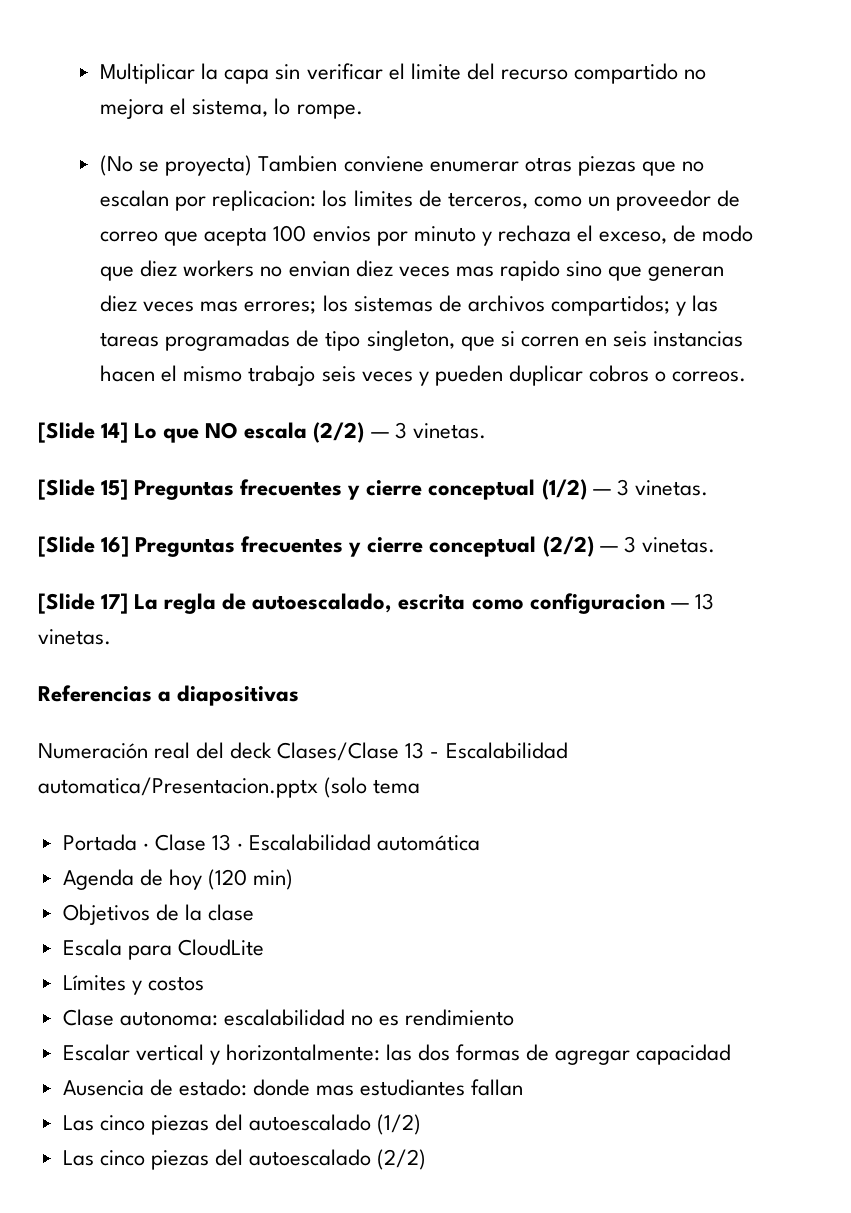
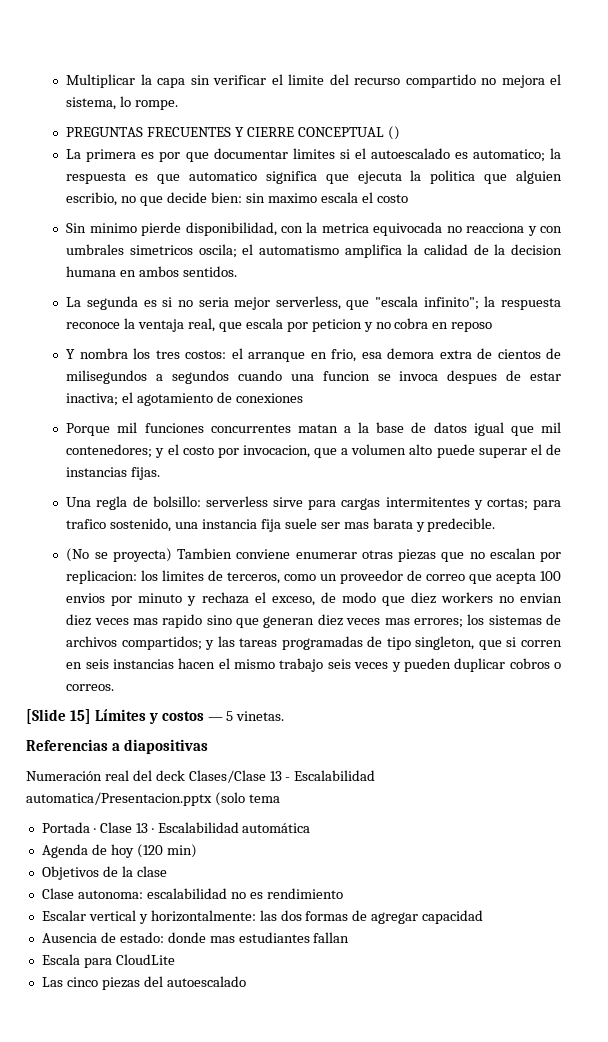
+ PREGUNTAS FRECUENTES Y CIERRE CONCEPTUAL ()
+ La primera es por que documentar limites si el autoescalado es automatico; la respuesta es que automatico significa que ejecuta la politica que alguien escribio, no que decide bien: sin maximo escala el costo
+ Sin minimo pierde disponibilidad, con la metrica equivocada no reacciona y con umbrales simetricos oscila; el automatismo amplifica la calidad de la decision humana en ambos sentidos.
+ La segunda es si no seria mejor serverless, que "escala infinito"; la respuesta reconoce la ventaja real, que escala por peticion y no cobra en reposo
+ Y nombra los tres costos: el arranque en frio, esa demora extra de cientos de milisegundos a segundos cuando una funcion se invoca despues de estar inactiva; el agotamiento de conexiones
+ Porque mil funciones concurrentes matan a la base de datos igual que mil contenedores; y el costo por invocacion, que a volumen alto puede superar el de instancias fijas.
+ Una regla de bolsillo: serverless sirve para cargas intermitentes y cortas; para trafico sostenido, una instancia fija suele ser mas barata y predecible.
- [Slide 14] Lo que NO escala (2/2) — 3 vinetas.
- [Slide 15] Preguntas frecuentes y cierre conceptual (1/2) — 3 vinetas.
- [Slide 16] Preguntas frecuentes y cierre conceptual (2/2) — 3 vinetas.
- [Slide 17] La regla de autoescalado, escrita como configuracion — 13 vinetas.
+ [Slide 15] Límites y costos — 5 vinetas.
- Escala para CloudLite
- Límites y costos
- Las cinco piezas del autoescalado (1/2)
- Las cinco piezas del autoescalado (2/2)
+ Escala para CloudLite
+ Las cinco piezas del autoescalado

